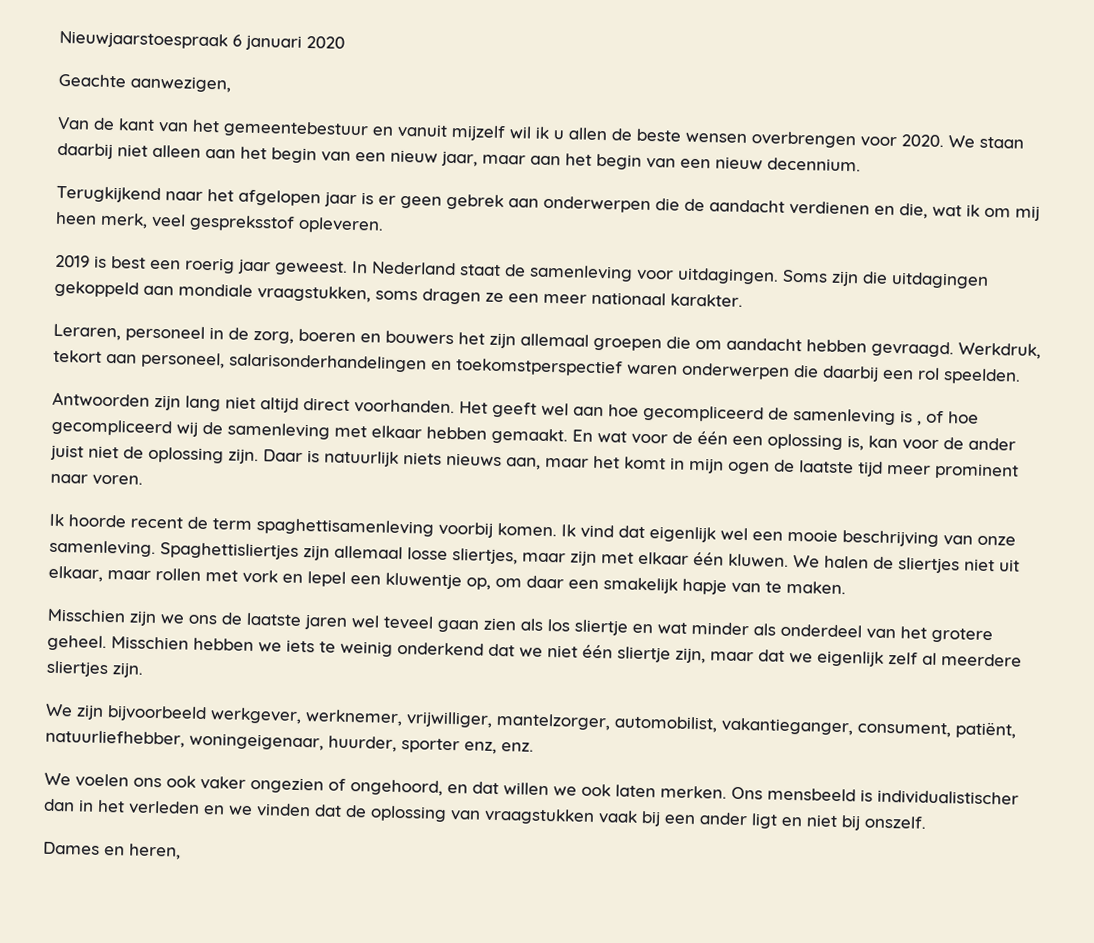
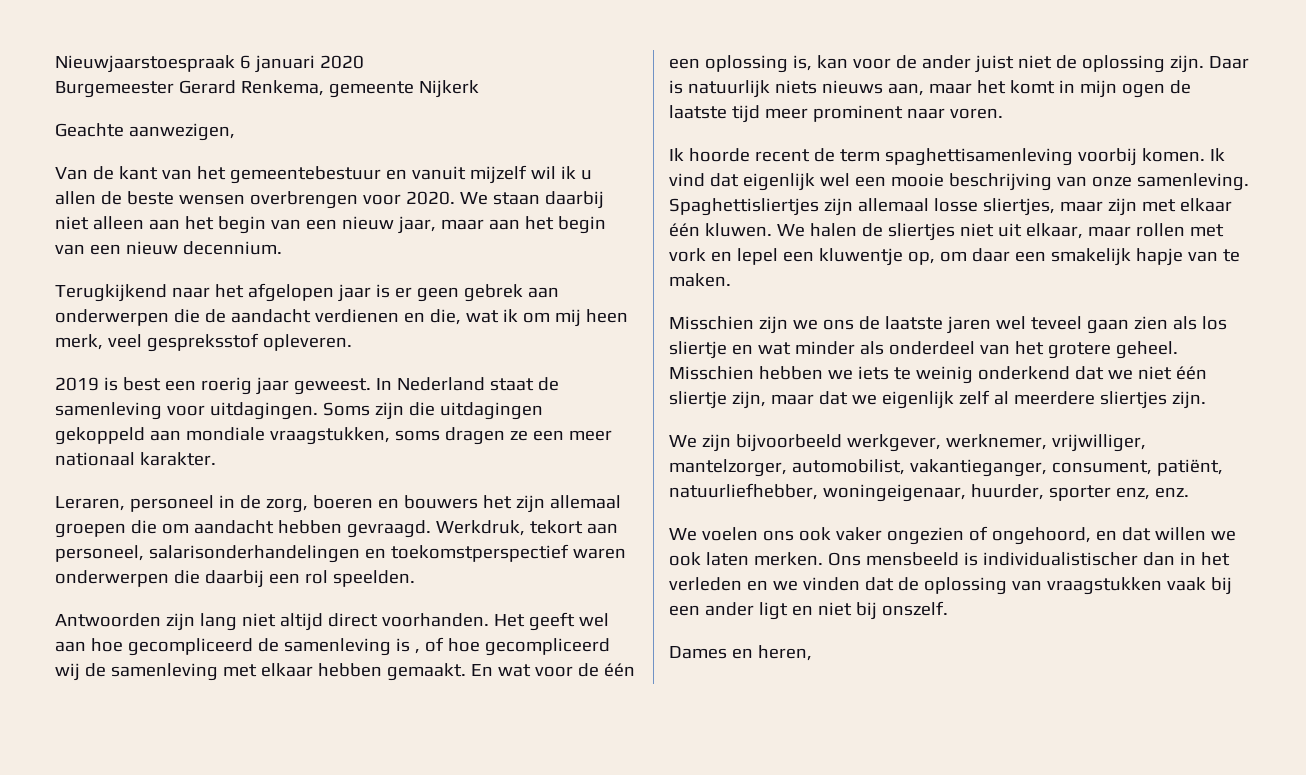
+ Burgemeester Gerard Renkema, gemeente Nijkerk

